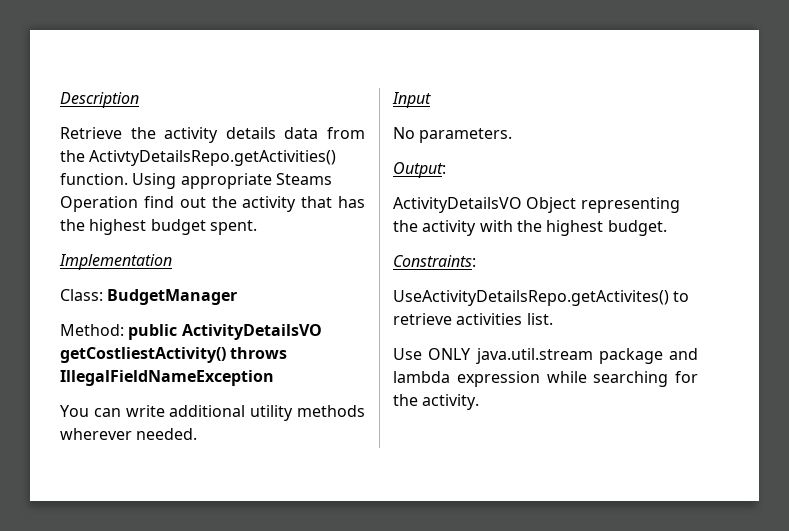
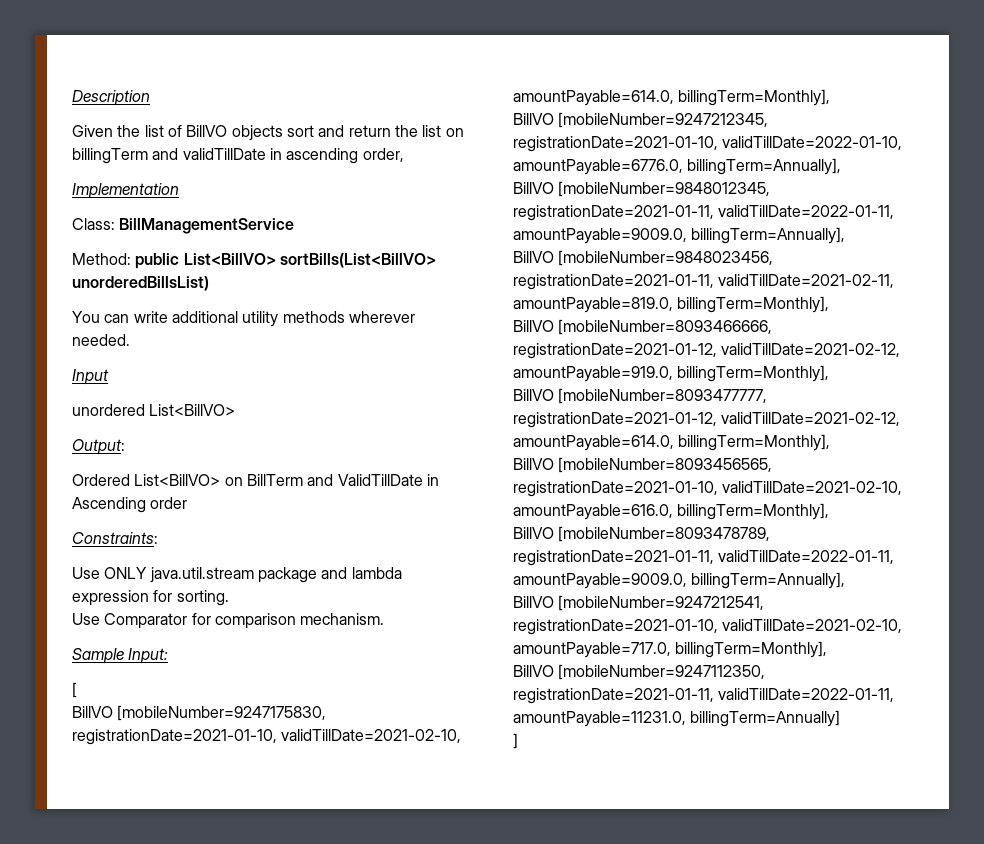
- Retrieve the activity details data from the ActivtyDetailsRepo.getActivities() function. Using appropriate Steams Operation find out the activity that has the highest budget spent.
+ Given the list of BillVO objects sort and return the list on billingTerm and validTillDate in ascending order,
- Class: BudgetManager
+ Class: BillManagementService
- Method: public ActivityDetailsVO getCostliestActivity() throws IllegalFieldNameException
+ Method: public List<BillVO> sortBills(List<BillVO> unorderedBillsList)
- No parameters.
+ unordered List<BillVO>
- ActivityDetailsVO Object representing the activity with the highest budget.
+ Ordered List<BillVO> on BillTerm and ValidTillDate in Ascending order
  Constraints:
- UseActivityDetailsRepo.getActivites() to retrieve activities list.
- Use ONLY java.util.stream package and lambda expression while searching for the activity.
+ Use ONLY java.util.stream package and lambda expression for sorting.
+ Use Comparator for comparison mechanism.
+ Sample Input:
+ [
+ BillVO [mobileNumber=9247175830, registrationDate=2021-01-10, validTillDate=2021-02-10, amountPayable=614.0, billingTerm=Monthly],
+ BillVO [mobileNumber=9247212345, registrationDate=2021-01-10, validTillDate=2022-01-10, amountPayable=6776.0, billingTerm=Annually],
+ BillVO [mobileNumber=9848012345, registrationDate=2021-01-11, validTillDate=2022-01-11, amountPayable=9009.0, billingTerm=Annually],
+ BillVO [mobileNumber=9848023456, registrationDate=2021-01-11, validTillDate=2021-02-11, amountPayable=819.0, billingTerm=Monthly],
+ BillVO [mobileNumber=8093466666, registrationDate=2021-01-12, validTillDate=2021-02-12, amountPayable=919.0, billingTerm=Monthly],
+ BillVO [mobileNumber=8093477777, registrationDate=2021-01-12, validTillDate=2021-02-12, amountPayable=614.0, billingTerm=Monthly],
+ BillVO [mobileNumber=8093456565, registrationDate=2021-01-10, validTillDate=2021-02-10, amountPayable=616.0, billingTerm=Monthly],
+ BillVO [mobileNumber=8093478789, registrationDate=2021-01-11, validTillDate=2022-01-11, amountPayable=9009.0, billingTerm=Annually],
+ BillVO [mobileNumber=9247212541, registrationDate=2021-01-10, validTillDate=2021-02-10, amountPayable=717.0, billingTerm=Monthly],
+ BillVO [mobileNumber=9247112350, registrationDate=2021-01-11, validTillDate=2022-01-11, amountPayable=11231.0, billingTerm=Annually]
+ ]

